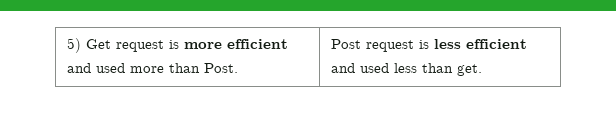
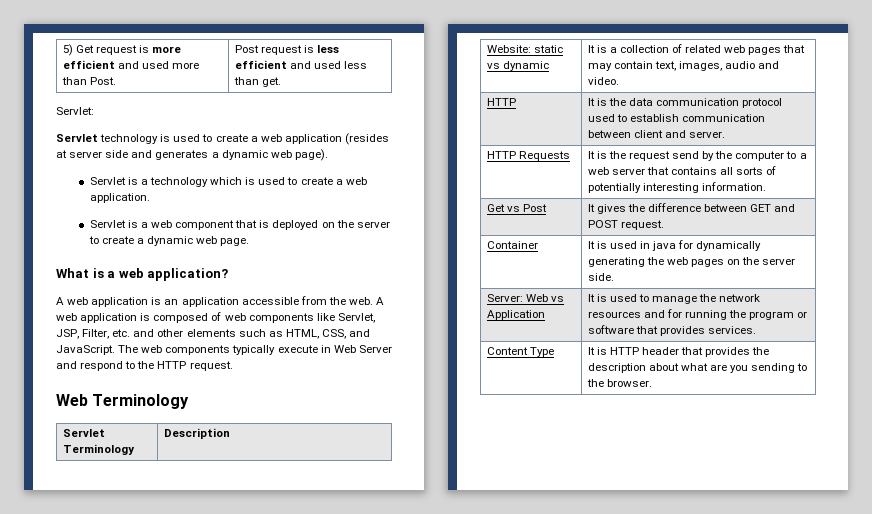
+ Servlet:
+ Servlet technology is used to create a web application (resides at server side and generates a dynamic web page).
+ Servlet is a technology which is used to create a web application.
+ Servlet is a web component that is deployed on the server to create a dynamic web page.
+ What is a web application?
+ A web application is an application accessible from the web. A web application is composed of web components like Servlet, JSP, Filter, etc. and other elements such as HTML, CSS, and JavaScript. The web components typically execute in Web Server and respond to the HTTP request.
+ Web Terminology
+ Servlet Terminology | Description
+ Website: static vs dynamic | It is a collection of related web pages that may contain text, images, audio and video.
+ HTTP | It is the data communication protocol used to establish communication between client and server.
+ HTTP Requests | It is the request send by the computer to a web server that contains all sorts of potentially interesting information.
+ Get vs Post | It gives the difference between GET and POST request.
+ Container | It is used in java for dynamically generating the web pages on the server side.
+ Server: Web vs Application | It is used to manage the network resources and for running the program or software that provides services.
+ Content Type | It is HTTP header that provides the description about what are you sending to the browser.

